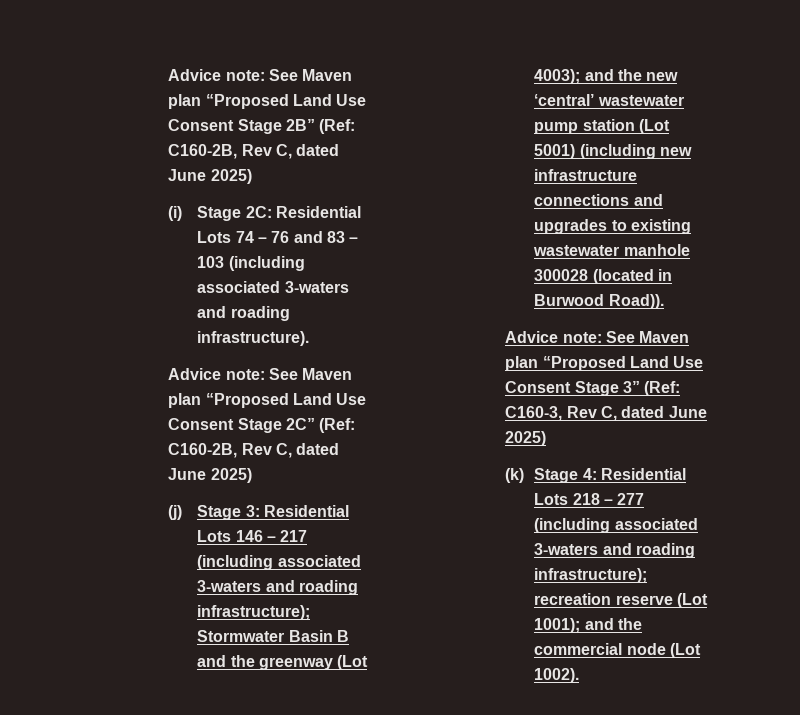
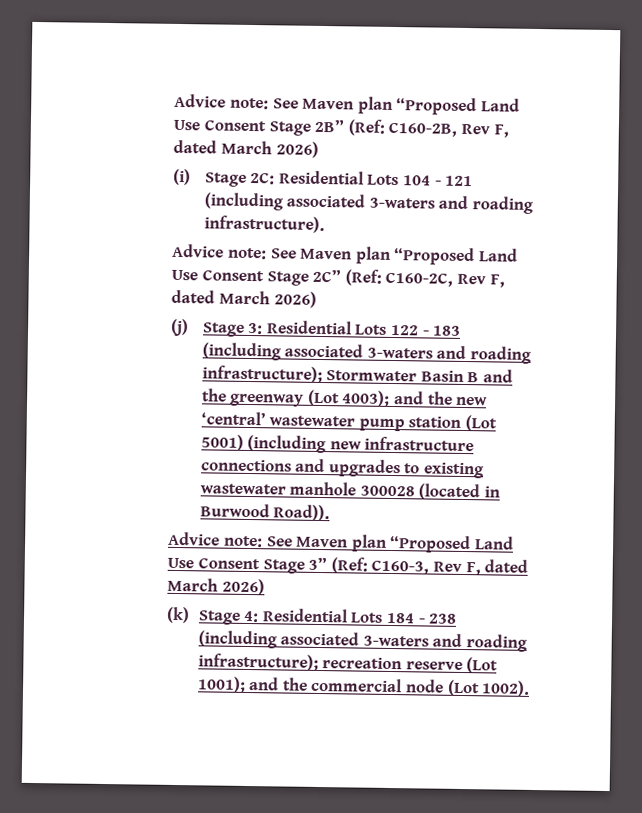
- Advice note: See Maven plan “Proposed Land Use Consent Stage 2B” (Ref: C160-2B, Rev C, dated June 2025)
+ Advice note: See Maven plan “Proposed Land Use Consent Stage 2B” (Ref: C160-2B, Rev F, dated March 2026)
- (i) Stage 2C: Residential Lots 74 – 76 and 83 – 103 (including associated 3-waters and roading infrastructure).
+ (i) Stage 2C: Residential Lots 104 - 121 (including associated 3-waters and roading infrastructure).
- Advice note: See Maven plan “Proposed Land Use Consent Stage 2C” (Ref: C160-2B, Rev C, dated June 2025)
+ Advice note: See Maven plan “Proposed Land Use Consent Stage 2C” (Ref: C160-2C, Rev F, dated March 2026)
- (j) Stage 3: Residential Lots 146 – 217 (including associated 3-waters and roading infrastructure); Stormwater Basin B and the greenway (Lot 4003); and the new ‘central’ wastewater pump station (Lot 5001) (including new infrastructure connections and upgrades to existing wastewater manhole 300028 (located in Burwood Road)).
+ (j) Stage 3: Residential Lots 122 - 183 (including associated 3-waters and roading infrastructure); Stormwater Basin B and the greenway (Lot 4003); and the new ‘central’ wastewater pump station (Lot 5001) (including new infrastructure connections and upgrades to existing wastewater manhole 300028 (located in Burwood Road)).
- Advice note: See Maven plan “Proposed Land Use Consent Stage 3” (Ref: C160-3, Rev C, dated June 2025)
+ Advice note: See Maven plan “Proposed Land Use Consent Stage 3” (Ref: C160-3, Rev F, dated March 2026)
- (k) Stage 4: Residential Lots 218 – 277 (including associated 3-waters and roading infrastructure); recreation reserve (Lot 1001); and the commercial node (Lot 1002).
+ (k) Stage 4: Residential Lots 184 - 238 (including associated 3-waters and roading infrastructure); recreation reserve (Lot 1001); and the commercial node (Lot 1002).

